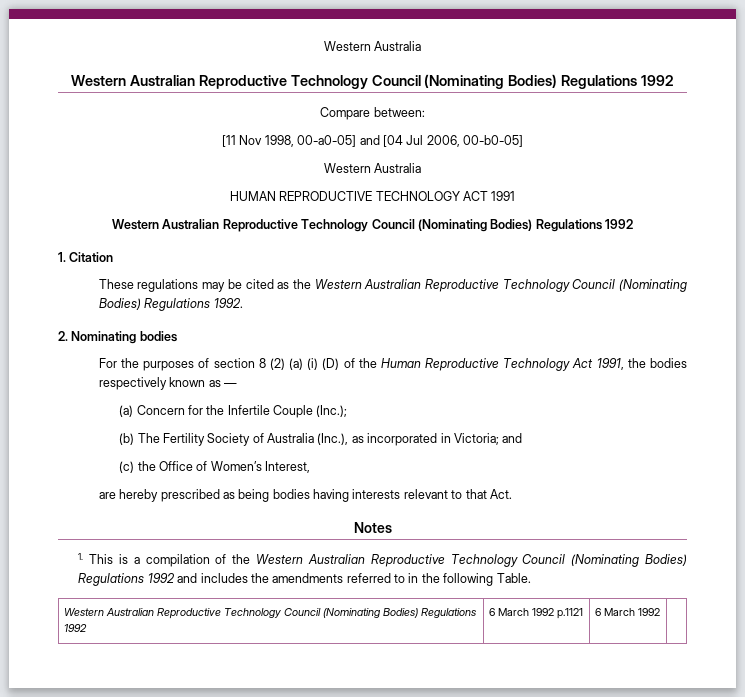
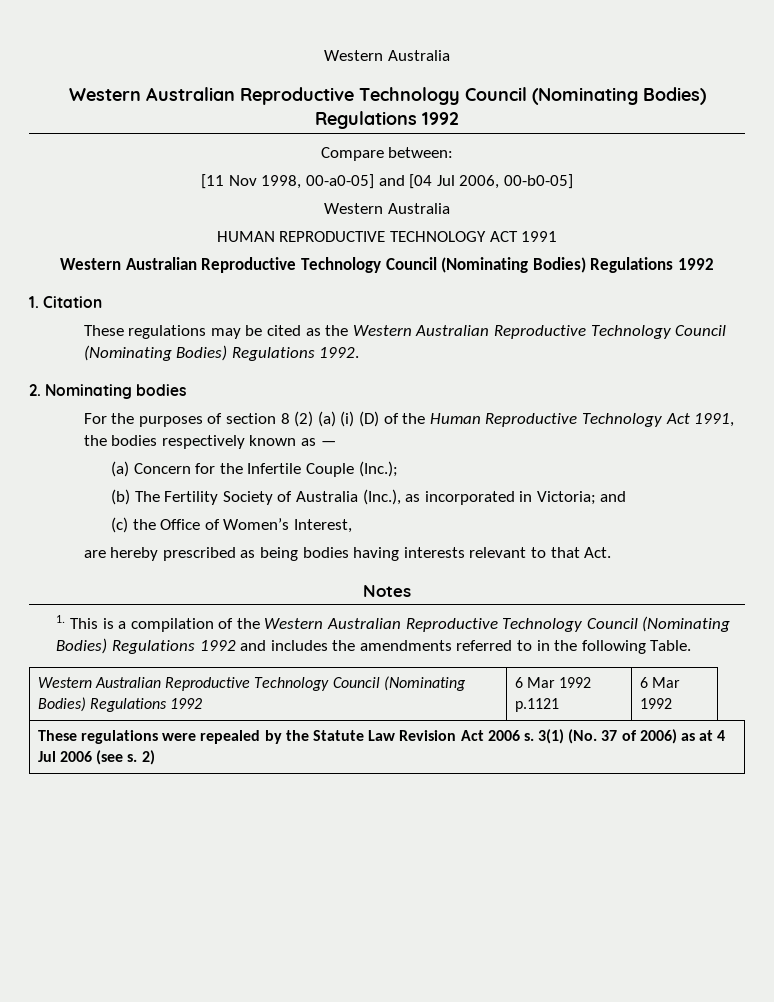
- Western Australian Reproductive Technology Council (Nominating Bodies) Regulations 1992 | 6 March 1992 p.1121 | 6 March 1992 |
+ Western Australian Reproductive Technology Council (Nominating Bodies) Regulations 1992 | 6 Mar 1992 p.1121 | 6 Mar 1992
+ These regulations were repealed by the Statute Law Revision Act 2006 s. 3(1) (No. 37 of 2006) as at 4 Jul 2006 (see s. 2)

